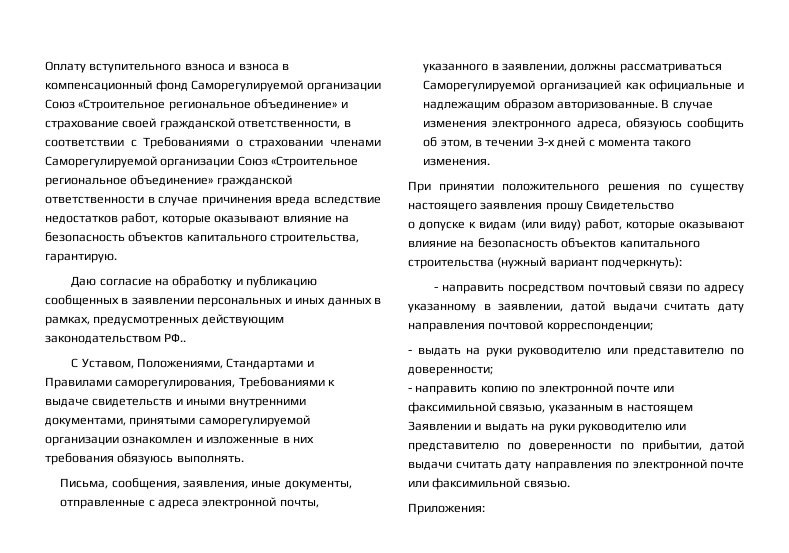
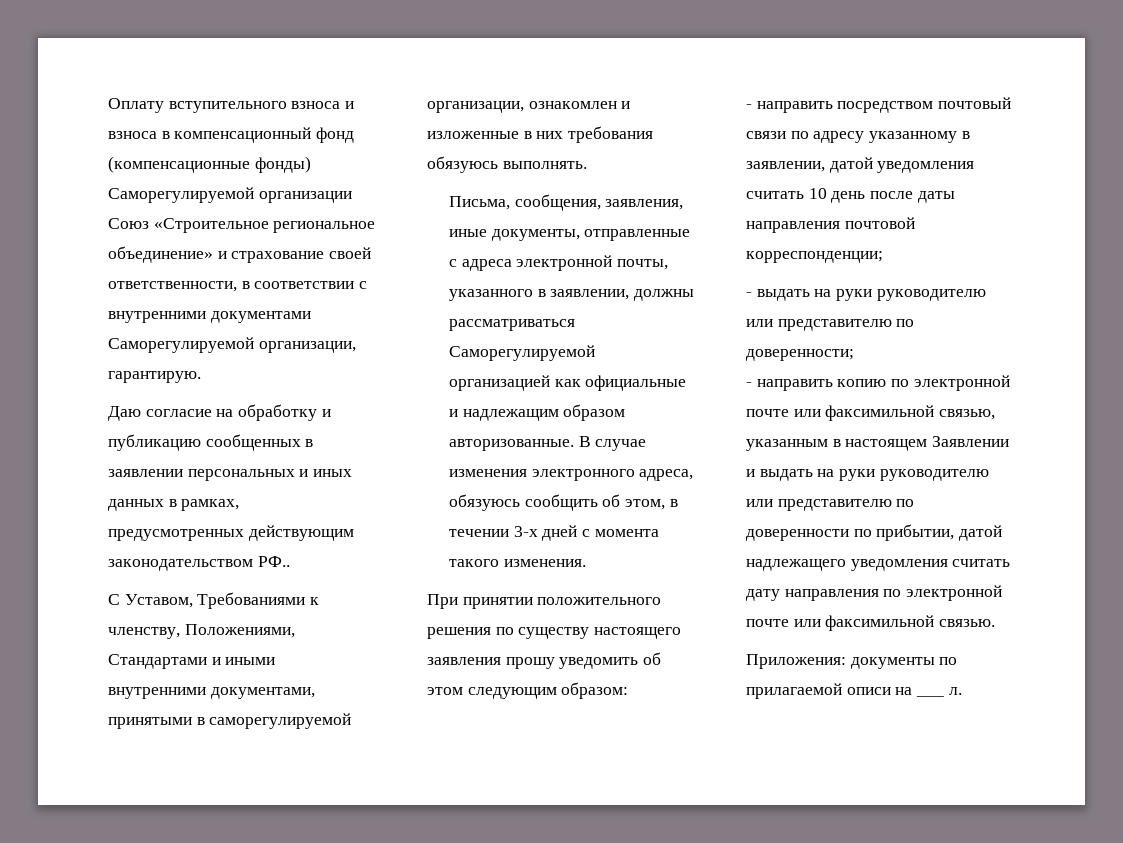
- Оплату вступительного взноса и взноса в компенсационный фонд Саморегулируемой организации Союз «Строительное региональное объединение» и страхование своей гражданской ответственности, в соответствии с Требованиями о страховании членами Саморегулируемой организации Союз «Строительное региональное объединение» гражданской ответственности в случае причинения вреда вследствие недостатков работ, которые оказывают влияние на безопасность объектов капитального строительства, гарантирую.
+ Оплату вступительного взноса и взноса в компенсационный фонд (компенсационные фонды) Саморегулируемой организации Союз «Строительное региональное объединение» и страхование своей ответственности, в соответствии с внутренними документами Саморегулируемой организации, гарантирую.
- С Уставом, Положениями, Стандартами и Правилами саморегулирования, Требованиями к выдаче свидетельств и иными внутренними документами, принятыми саморегулируемой организации ознакомлен и изложенные в них требования обязуюсь выполнять.
+ С Уставом, Требованиями к членству, Положениями, Стандартами и иными внутренними документами, принятыми в саморегулируемой организации, ознакомлен и изложенные в них требования обязуюсь выполнять.
- При принятии положительного решения по существу настоящего заявления прошу Свидетельство
- о допуске к видам (или виду) работ, которые оказывают влияние на безопасность объектов капитального строительства (нужный вариант подчеркнуть):
+ При принятии положительного решения по существу настоящего заявления прошу уведомить об этом следующим образом:
- - направить посредством почтовый связи по адресу указанному в заявлении, датой выдачи считать дату направления почтовой корреспонденции;
+ - направить посредством почтовый связи по адресу указанному в заявлении, датой уведомления считать 10 день после даты направления почтовой корреспонденции;
- - направить копию по электронной почте или факсимильной связью, указанным в настоящем Заявлении и выдать на руки руководителю или представителю по доверенности по прибытии, датой выдачи считать дату направления по электронной почте или факсимильной связью.
+ - направить копию по электронной почте или факсимильной связью, указанным в настоящем Заявлении и выдать на руки руководителю или представителю по доверенности по прибытии, датой надлежащего уведомления считать дату направления по электронной почте или факсимильной связью.
- Приложения:
+ Приложения: документы по прилагаемой описи на ___ л.

